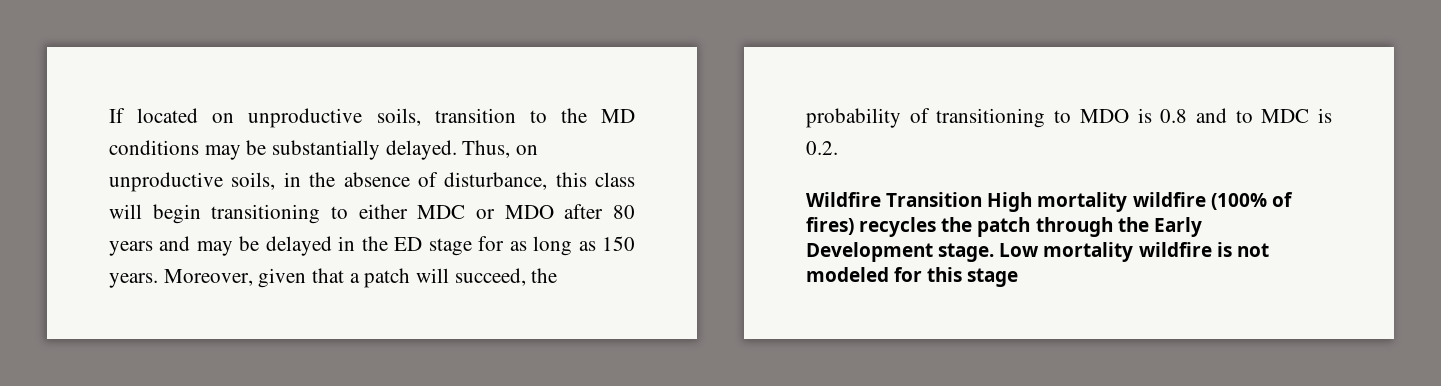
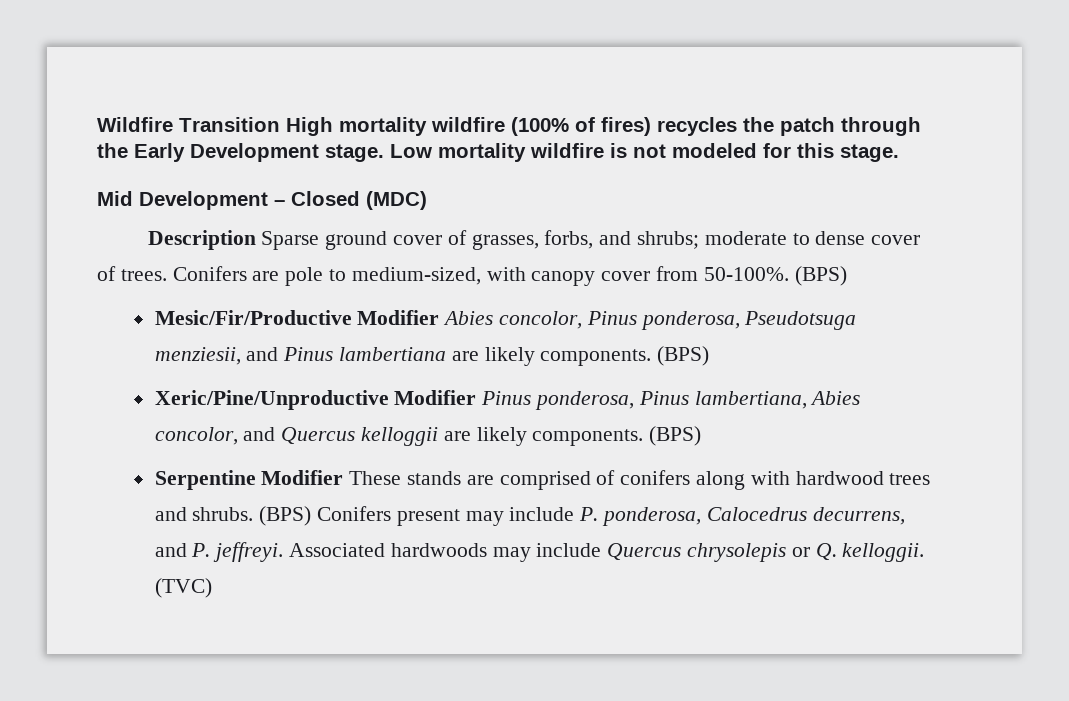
- If located on unproductive soils, transition to the MD conditions may be substantially delayed. Thus, on unproductive soils, in the absence of disturbance, this class will begin transitioning to either MDC or MDO after 80 years and may be delayed in the ED stage for as long as 150 years. Moreover, given that a patch will succeed, the probability of transitioning to MDO is 0.8 and to MDC is 0.2.
- Low mortality wildfire is not modeled for this stage
+ Low mortality wildfire is not modeled for this stage.
+ Mid Development – Closed (MDC)
+ Description Sparse ground cover of grasses, forbs, and shrubs; moderate to dense cover of trees. Conifers are pole to medium-sized, with canopy cover from 50-100%. (BPS)
+ Mesic/Fir/Productive Modifier Abies concolor, Pinus ponderosa, Pseudotsuga menziesii, and Pinus lambertiana are likely components. (BPS)
+ Xeric/Pine/Unproductive Modifier Pinus ponderosa, Pinus lambertiana, Abies concolor, and Quercus kelloggii are likely components. (BPS)
+ Serpentine Modifier These stands are comprised of conifers along with hardwood trees and shrubs. (BPS) Conifers present may include P. ponderosa, Calocedrus decurrens, and P. jeffreyi. Associated hardwoods may include Quercus chrysolepis or Q. kelloggii. (TVC)

